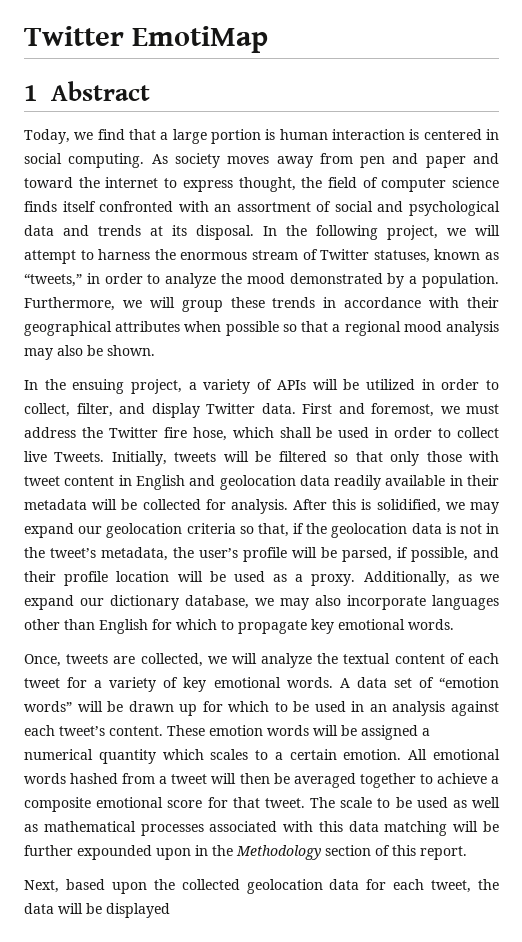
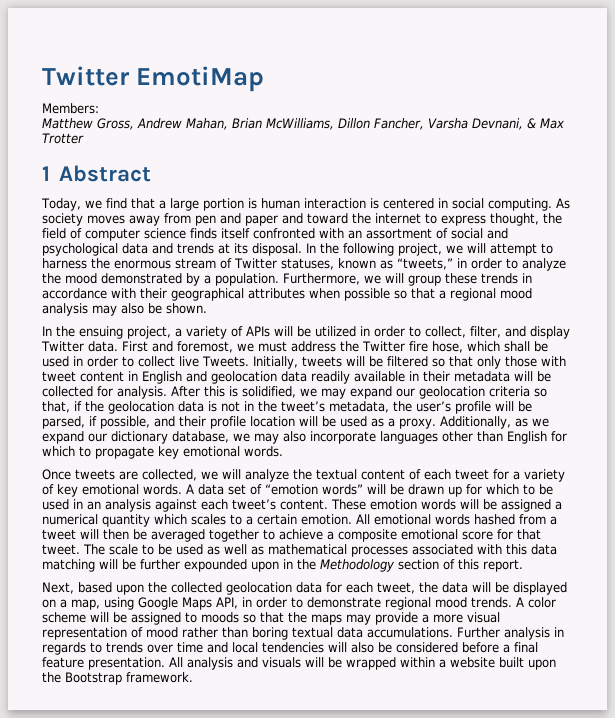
+ Members:
+ Matthew Gross, Andrew Mahan, Brian McWilliams, Dillon Fancher, Varsha Devnani, & Max Trotter
- Once, tweets are collected, we will analyze the textual content of each tweet for a variety of key emotional words.
+ Once tweets are collected, we will analyze the textual content of each tweet for a variety of key emotional words.
- Next, based upon the collected geolocation data for each tweet, the data will be displayed
+ Next, based upon the collected geolocation data for each tweet, the data will be displayed on a map, using Google Maps API, in order to demonstrate regional mood trends. A color scheme will be assigned to moods so that the maps may provide a more visual representation of mood rather than boring textual data accumulations. Further analysis in regards to trends over time and local tendencies will also be considered before a final feature presentation. All analysis and visuals will be wrapped within a website built upon the Bootstrap framework.

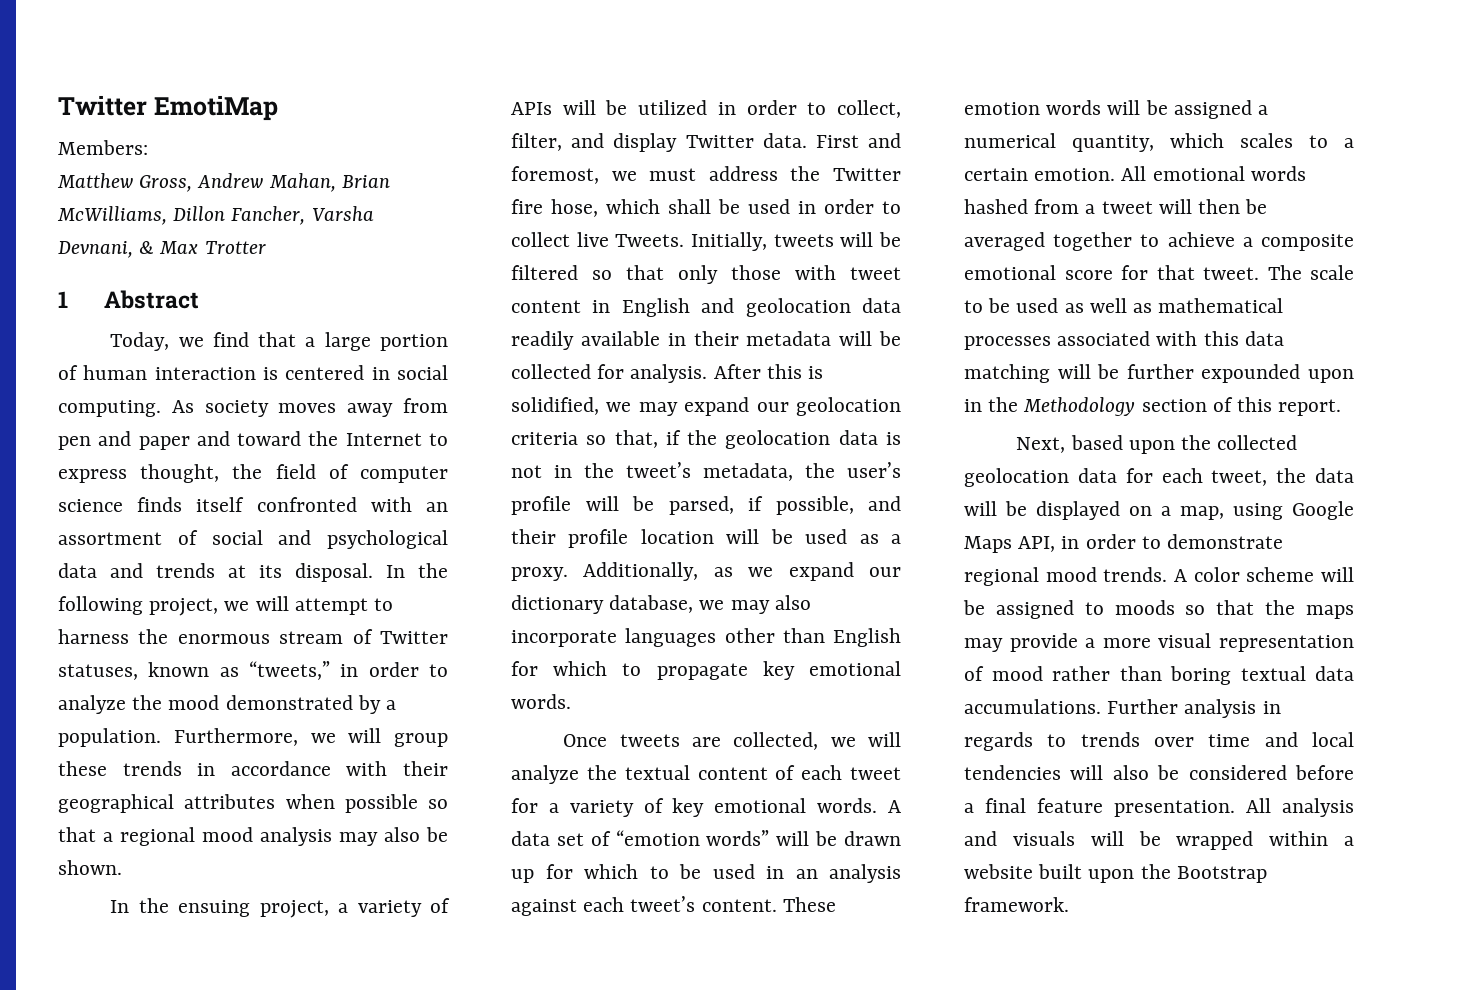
- Today, we find that a large portion is human interaction is centered in social computing.
+ Today, we find that a large portion of human interaction is centered in social computing.
- As society moves away from pen and paper and toward the internet to express thought, the field of computer science finds itself confronted with an assortment of social and psychological data and trends at its disposal.
+ As society moves away from pen and paper and toward the Internet to express thought, the field of computer science finds itself confronted with an assortment of social and psychological data and trends at its disposal.
- These emotion words will be assigned a numerical quantity which scales to a certain emotion.
+ These emotion words will be assigned a numerical quantity, which scales to a certain emotion.

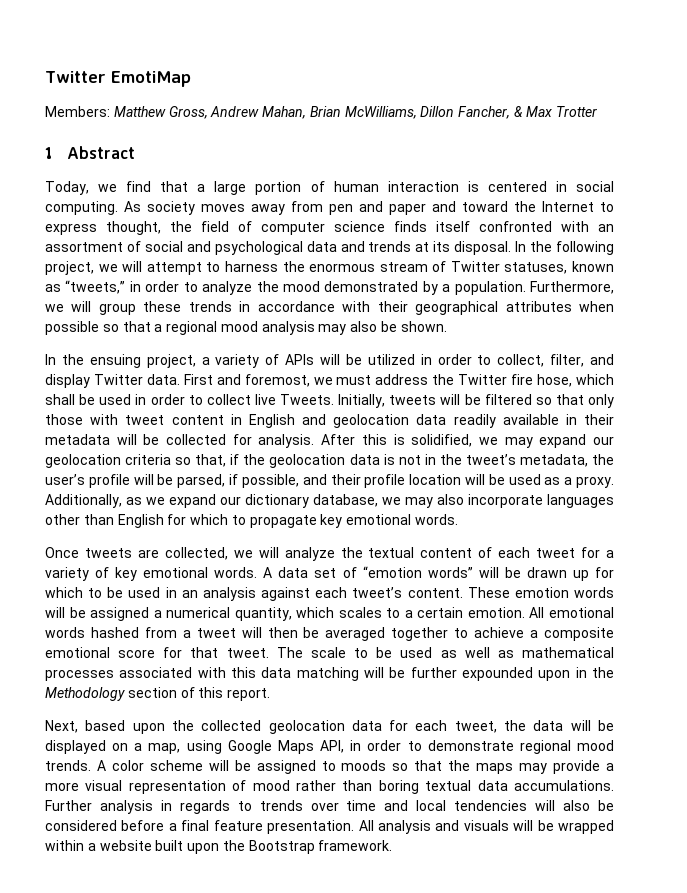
- Members:
- Matthew Gross, Andrew Mahan, Brian McWilliams, Dillon Fancher, Varsha Devnani, & Max Trotter
+ Members: Matthew Gross, Andrew Mahan, Brian McWilliams, Dillon Fancher, & Max Trotter

